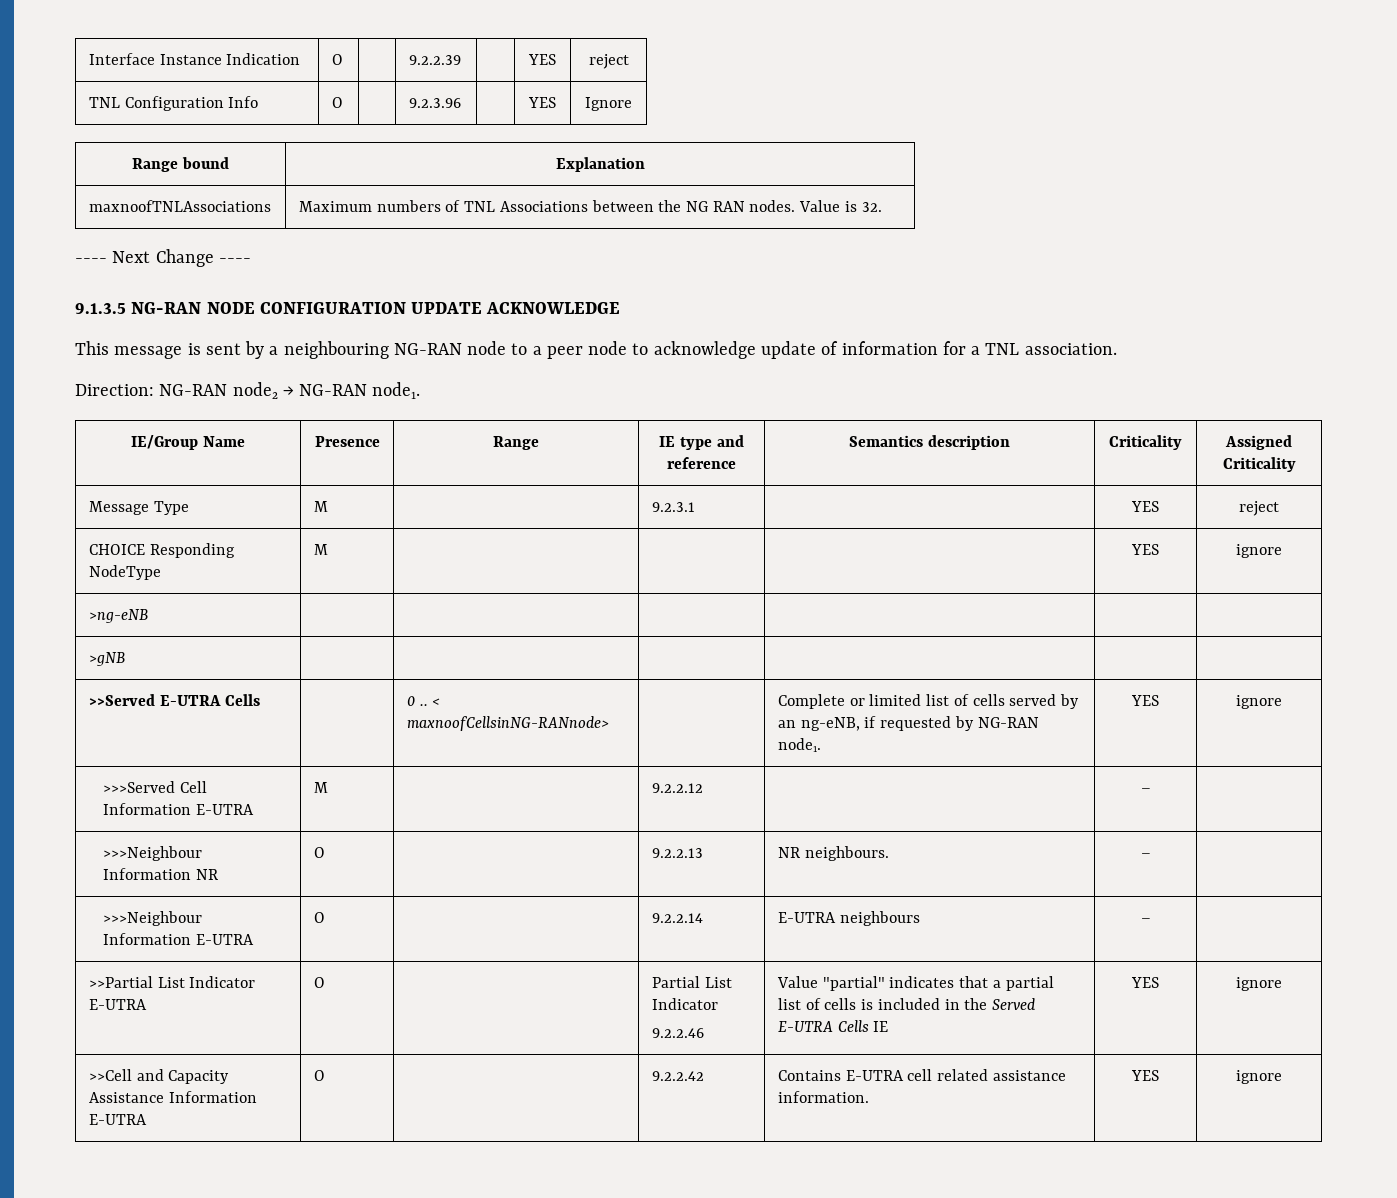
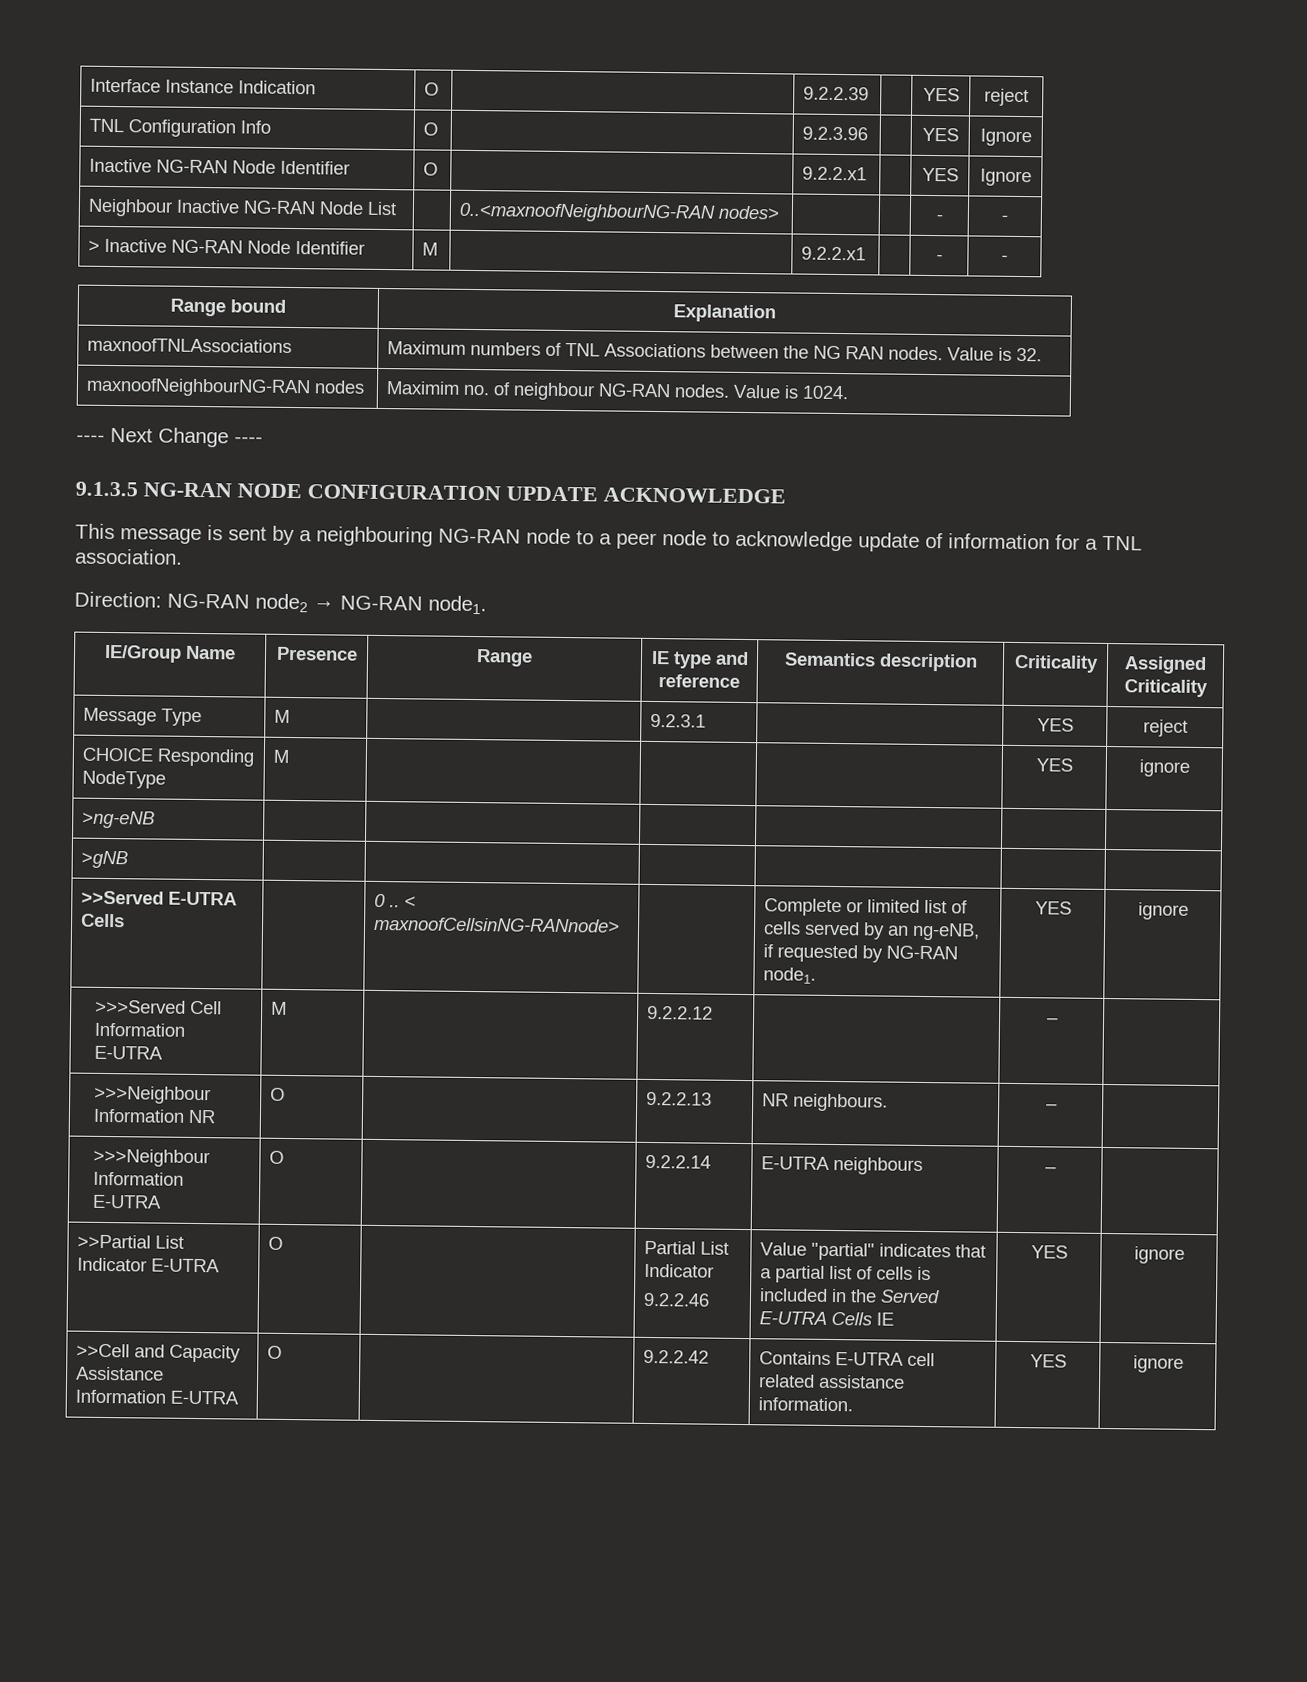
+ Inactive NG-RAN Node Identifier | O | | 9.2.2.x1 | | YES | Ignore
+ Neighbour Inactive NG-RAN Node List | | 0..<maxnoofNeighbourNG-RAN nodes> | | | - | -
+ > Inactive NG-RAN Node Identifier | M | | 9.2.2.x1 | | - | -
+ maxnoofNeighbourNG-RAN nodes | Maximim no. of neighbour NG-RAN nodes. Value is 1024.

